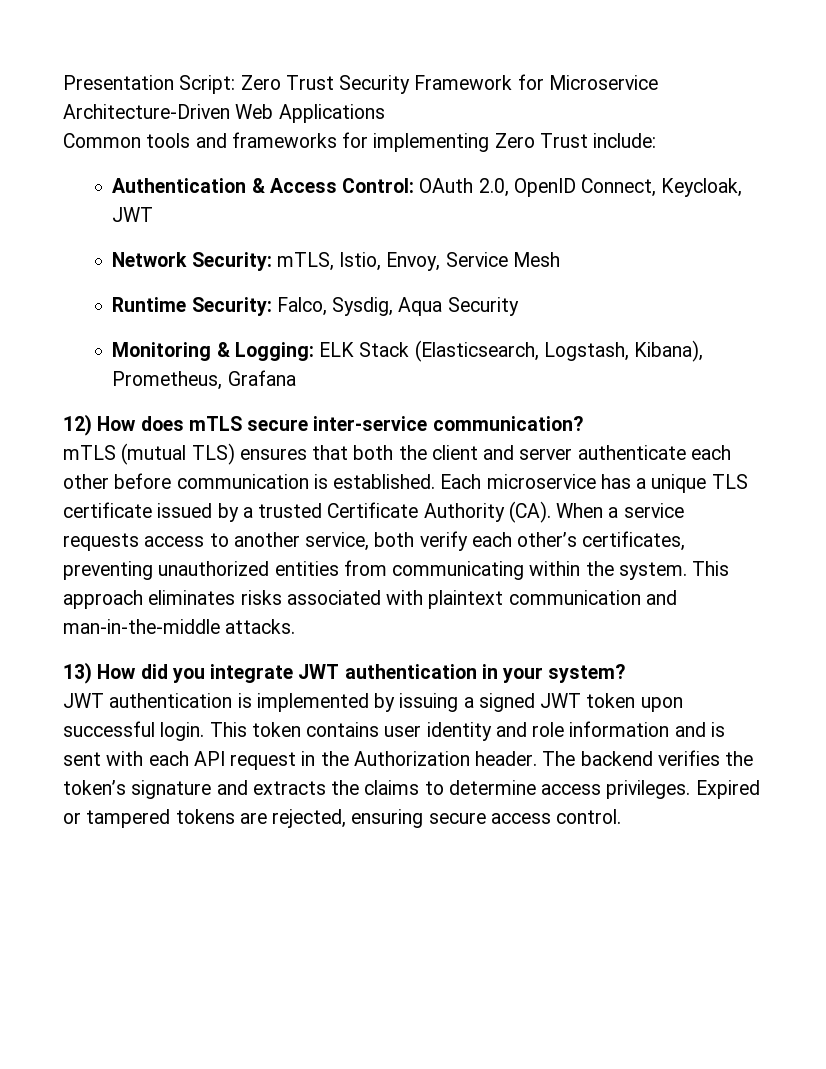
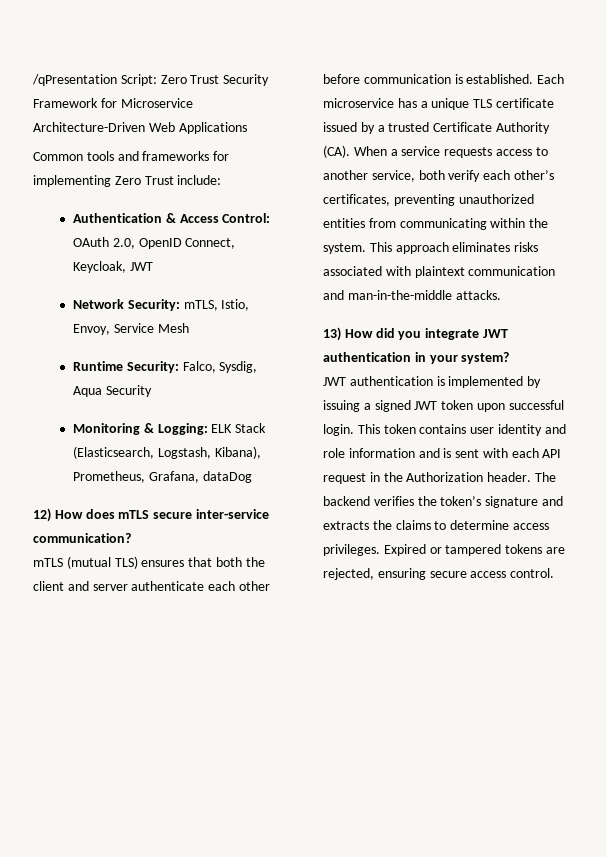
- Presentation Script: Zero Trust Security Framework for Microservice Architecture-Driven Web Applications
+ /qPresentation Script: Zero Trust Security Framework for Microservice Architecture-Driven Web Applications
- Monitoring & Logging: ELK Stack (Elasticsearch, Logstash, Kibana), Prometheus, Grafana
+ Monitoring & Logging: ELK Stack (Elasticsearch, Logstash, Kibana), Prometheus, Grafana, dataDog

